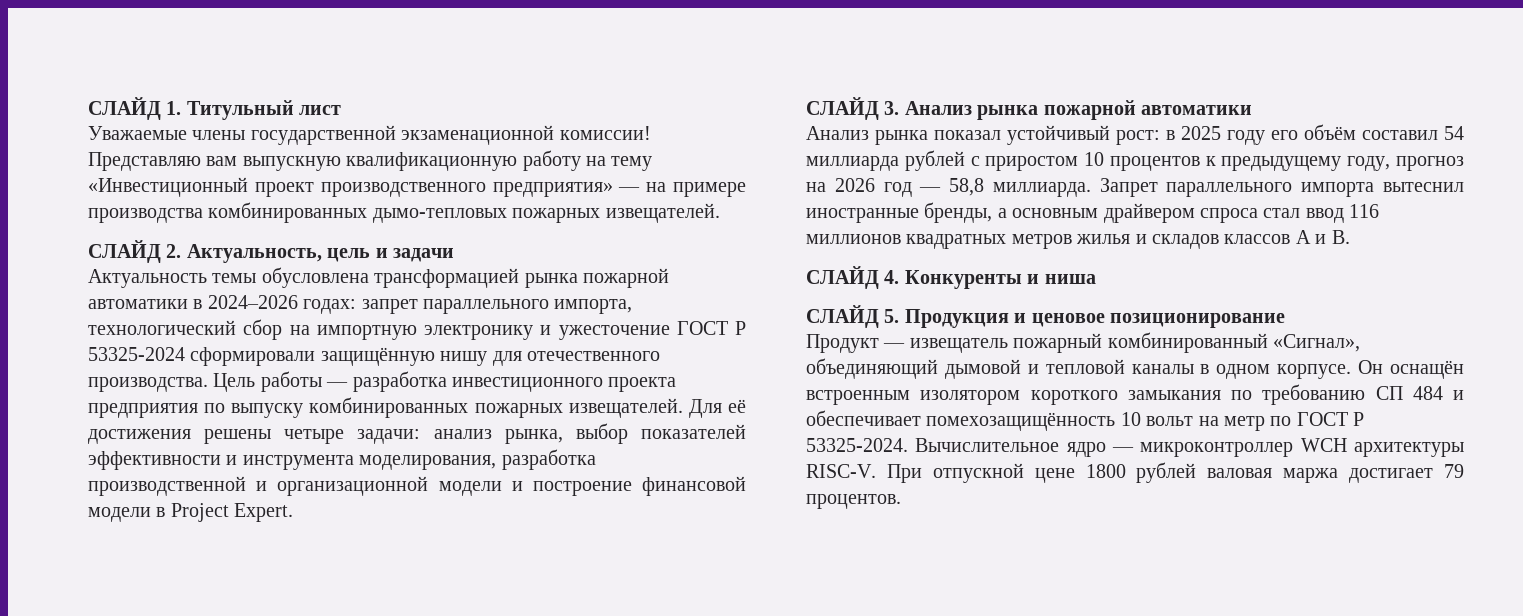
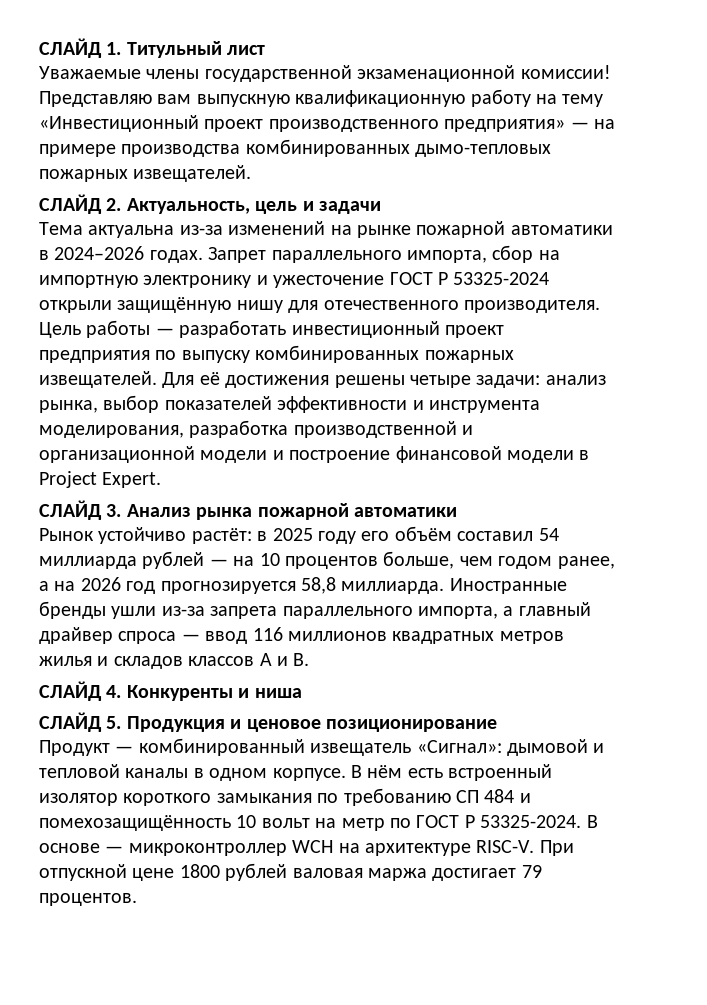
- Актуальность темы обусловлена трансформацией рынка пожарной автоматики в 2024–2026 годах: запрет параллельного импорта, технологический сбор на импортную электронику и ужесточение ГОСТ Р 53325-2024 сформировали защищённую нишу для отечественного производства.
+ Тема актуальна из-за изменений на рынке пожарной автоматики в 2024–2026 годах. Запрет параллельного импорта, сбор на импортную электронику и ужесточение ГОСТ Р 53325-2024 открыли защищённую нишу для отечественного производителя.
- Цель работы — разработка инвестиционного проекта предприятия по выпуску комбинированных пожарных извещателей.
+ Цель работы — разработать инвестиционный проект предприятия по выпуску комбинированных пожарных извещателей.
- Анализ рынка показал устойчивый рост: в 2025 году его объём составил 54 миллиарда рублей с приростом 10 процентов к предыдущему году, прогноз на 2026 год — 58,8 миллиарда.
+ Рынок устойчиво растёт: в 2025 году его объём составил 54 миллиарда рублей — на 10 процентов больше, чем годом ранее, а на 2026 год прогнозируется 58,8 миллиарда.
- Запрет параллельного импорта вытеснил иностранные бренды, а основным драйвером спроса стал ввод 116 миллионов квадратных метров жилья и складов классов A и B.
+ Иностранные бренды ушли из-за запрета параллельного импорта, а главный драйвер спроса — ввод 116 миллионов квадратных метров жилья и складов классов A и B.
- Продукт — извещатель пожарный комбинированный «Сигнал», объединяющий дымовой и тепловой каналы в одном корпусе.
+ Продукт — комбинированный извещатель «Сигнал»: дымовой и тепловой каналы в одном корпусе.
- Он оснащён встроенным изолятором короткого замыкания по требованию СП 484 и обеспечивает помехозащищённость 10 вольт на метр по ГОСТ Р 53325-2024.
+ В нём есть встроенный изолятор короткого замыкания по требованию СП 484 и помехозащищённость 10 вольт на метр по ГОСТ Р 53325-2024.
- Вычислительное ядро — микроконтроллер WCH архитектуры RISC-V.
+ В основе — микроконтроллер WCH на архитектуре RISC-V.

